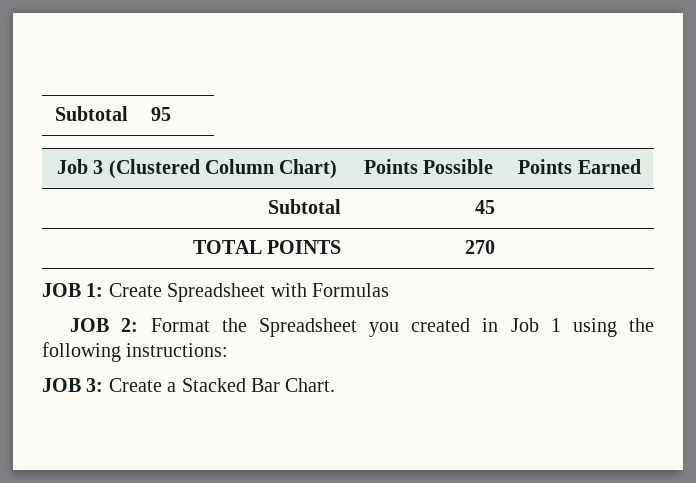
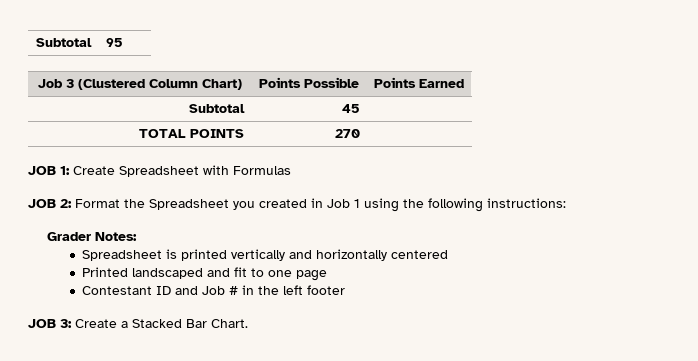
+ Grader Notes:
+ Spreadsheet is printed vertically and horizontally centered
+ Printed landscaped and fit to one page
+ Contestant ID and Job # in the left footer

